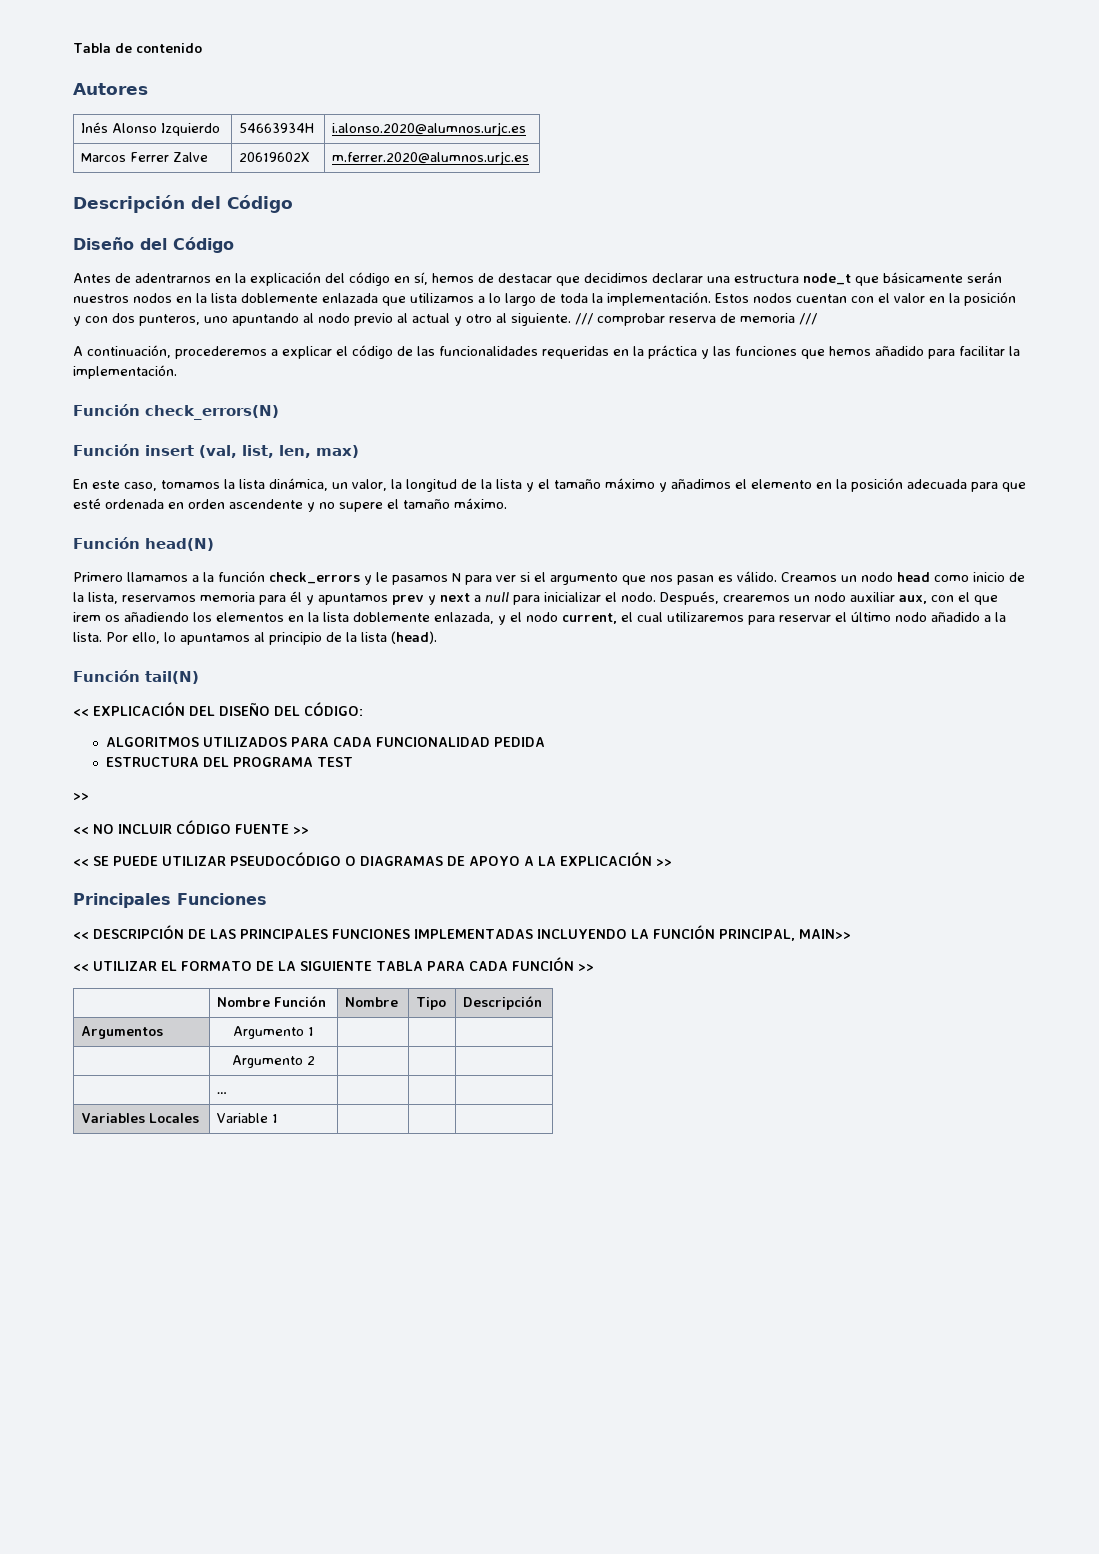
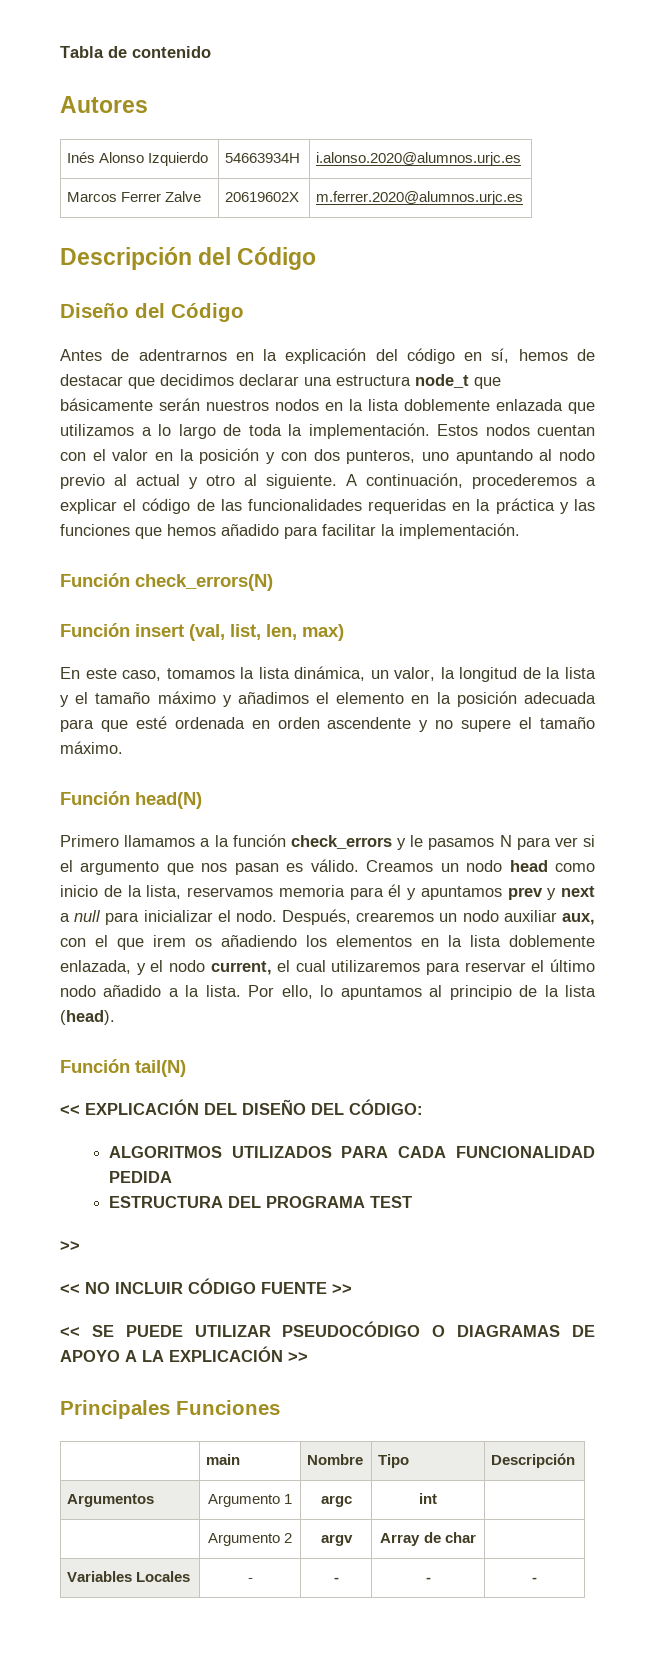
- Estos nodos cuentan con el valor en la posición y con dos punteros, uno apuntando al nodo previo al actual y otro al siguiente. /// comprobar reserva de memoria ///
- A continuación, procederemos a explicar el código de las funcionalidades requeridas en la práctica y las funciones que hemos añadido para facilitar la implementación.
+ Estos nodos cuentan con el valor en la posición y con dos punteros, uno apuntando al nodo previo al actual y otro al siguiente. A continuación, procederemos a explicar el código de las funcionalidades requeridas en la práctica y las funciones que hemos añadido para facilitar la implementación.
- << DESCRIPCIÓN DE LAS PRINCIPALES FUNCIONES IMPLEMENTADAS INCLUYENDO LA FUNCIÓN PRINCIPAL, MAIN>>
- << UTILIZAR EL FORMATO DE LA SIGUIENTE TABLA PARA CADA FUNCIÓN >>
- | Nombre Función | Nombre | Tipo | Descripción
+ | main | Nombre | Tipo | Descripción
- Argumentos | Argumento 1 | | |
+ Argumentos | Argumento 1 | argc | int |
- | Argumento 2 | | |
- | … | | |
- Variables Locales | Variable 1 | | |
+ | Argumento 2 | argv | Array de char |
+ Variables Locales | - | - | - | -

